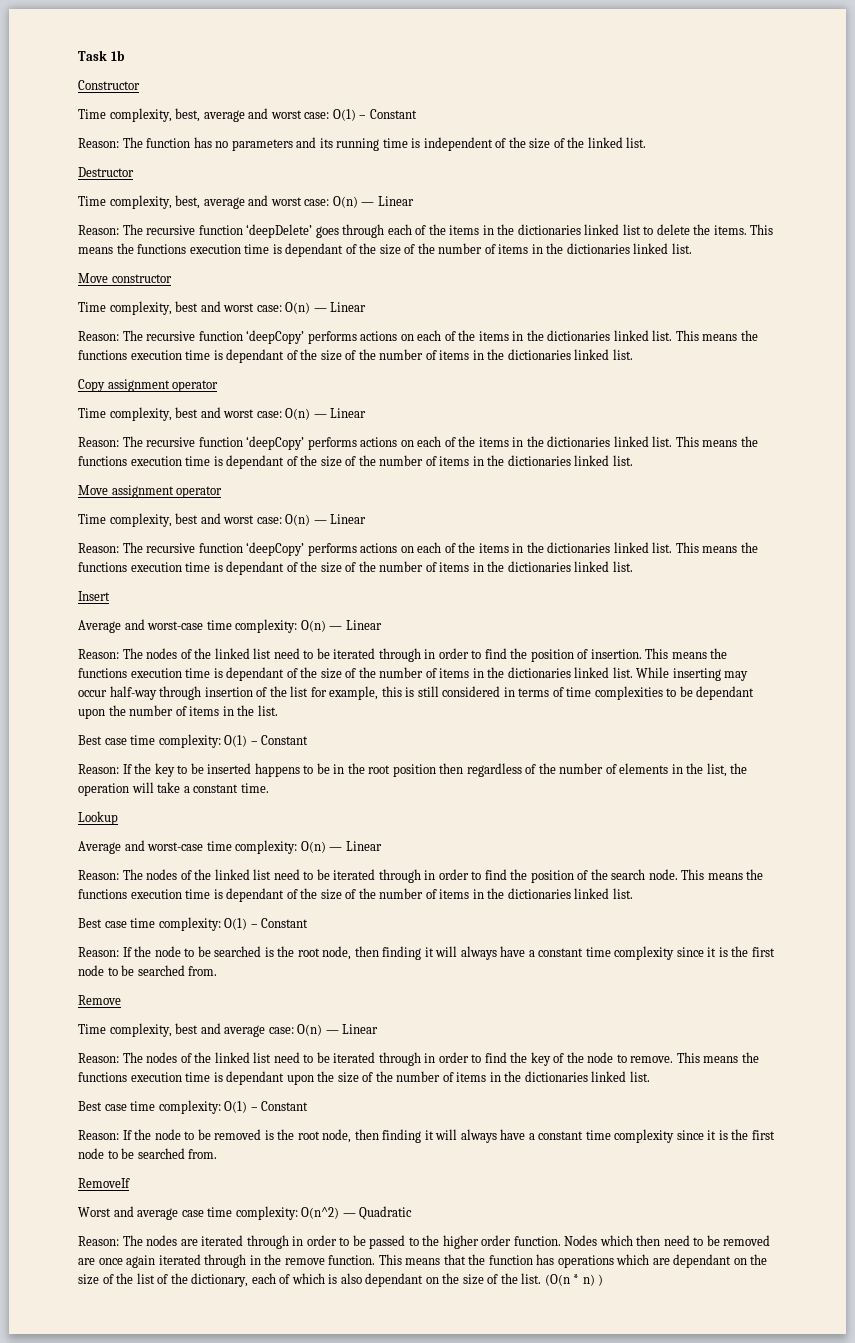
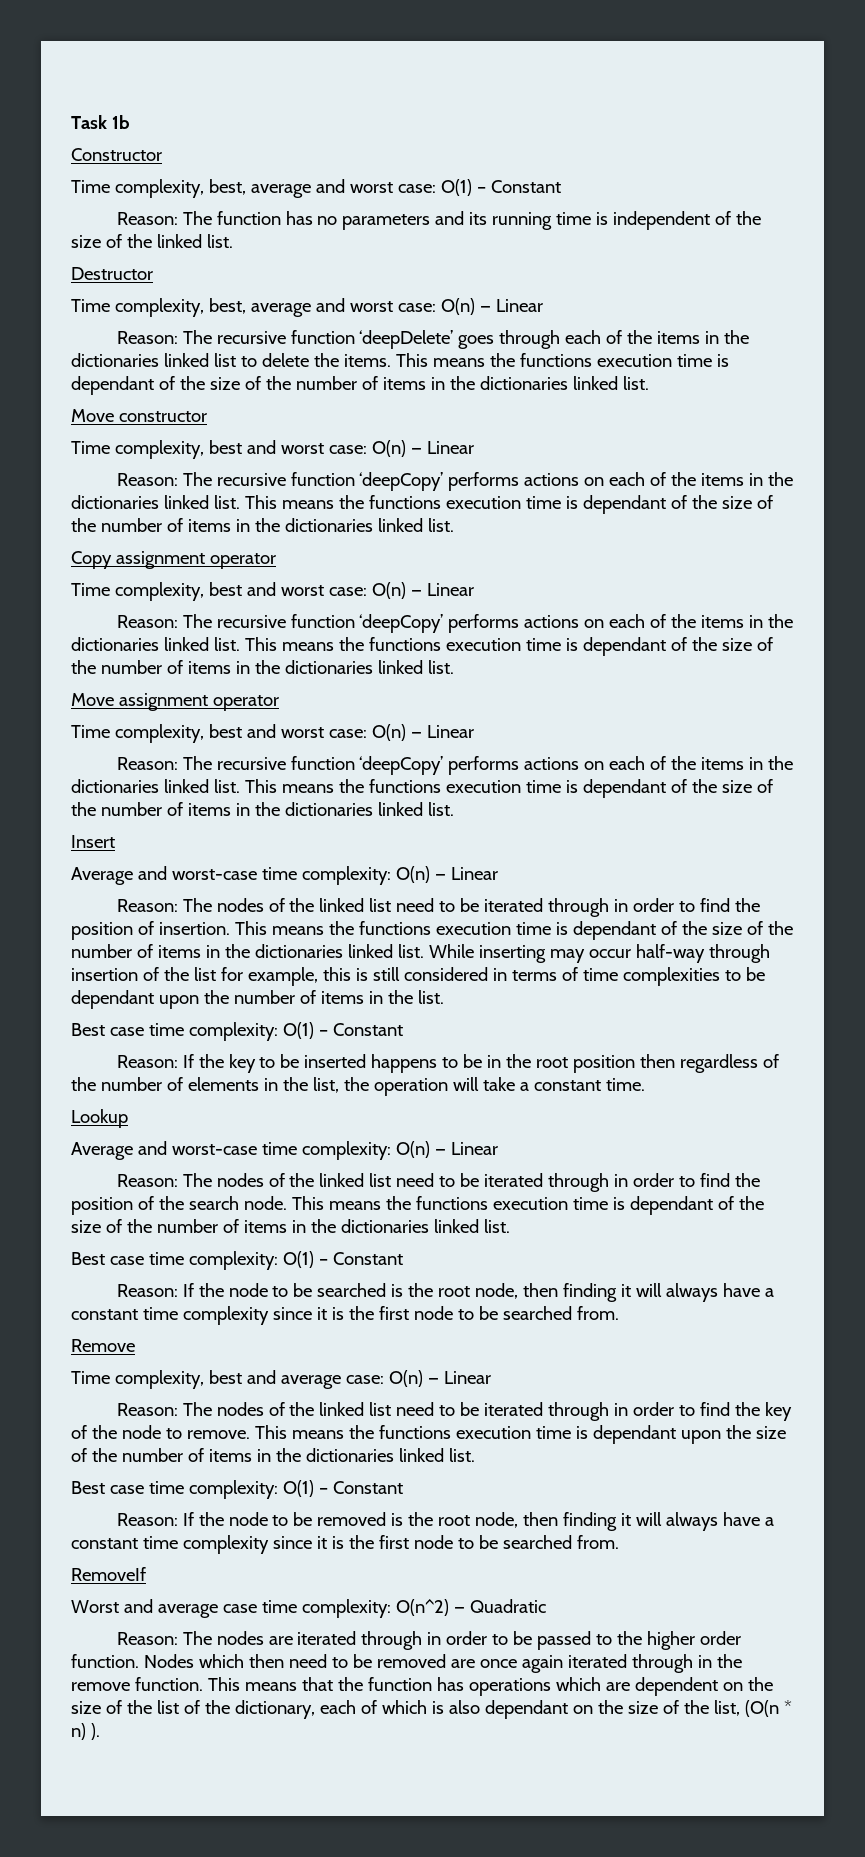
- This means that the function has operations which are dependant on the size of the list of the dictionary, each of which is also dependant on the size of the list. (O(n * n) )
+ This means that the function has operations which are dependent on the size of the list of the dictionary, each of which is also dependant on the size of the list, (O(n * n) ).

